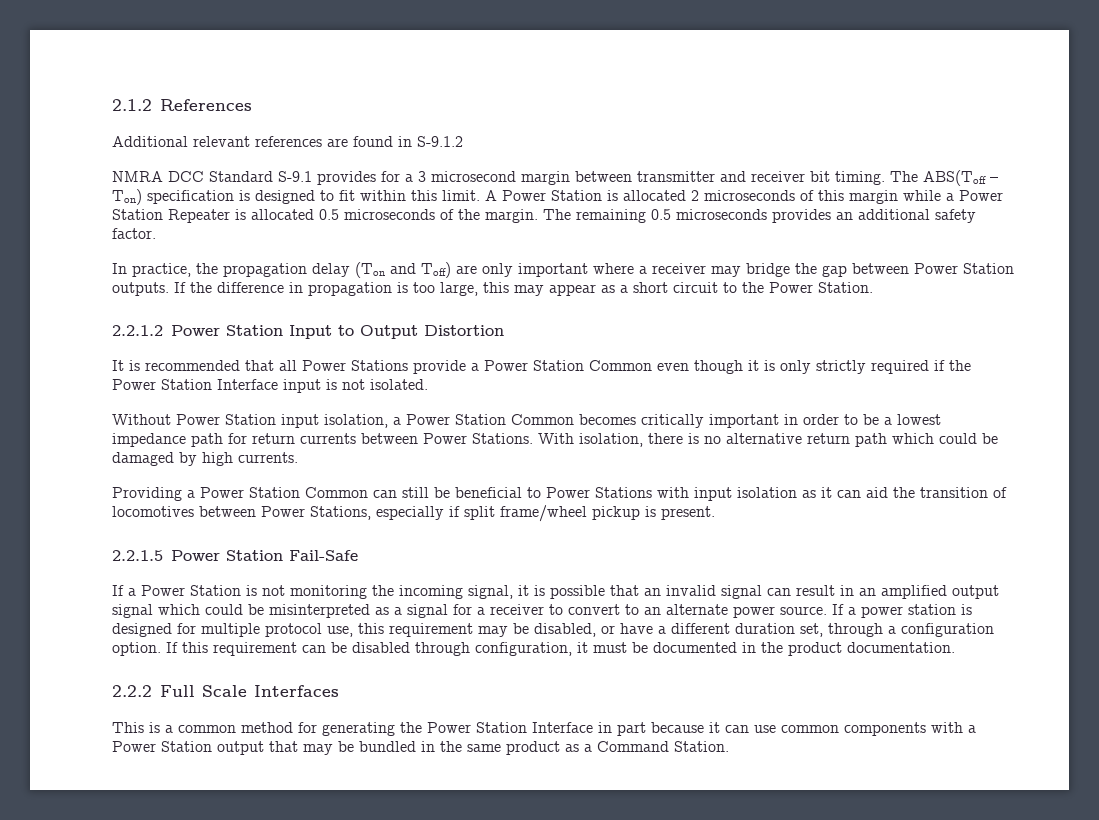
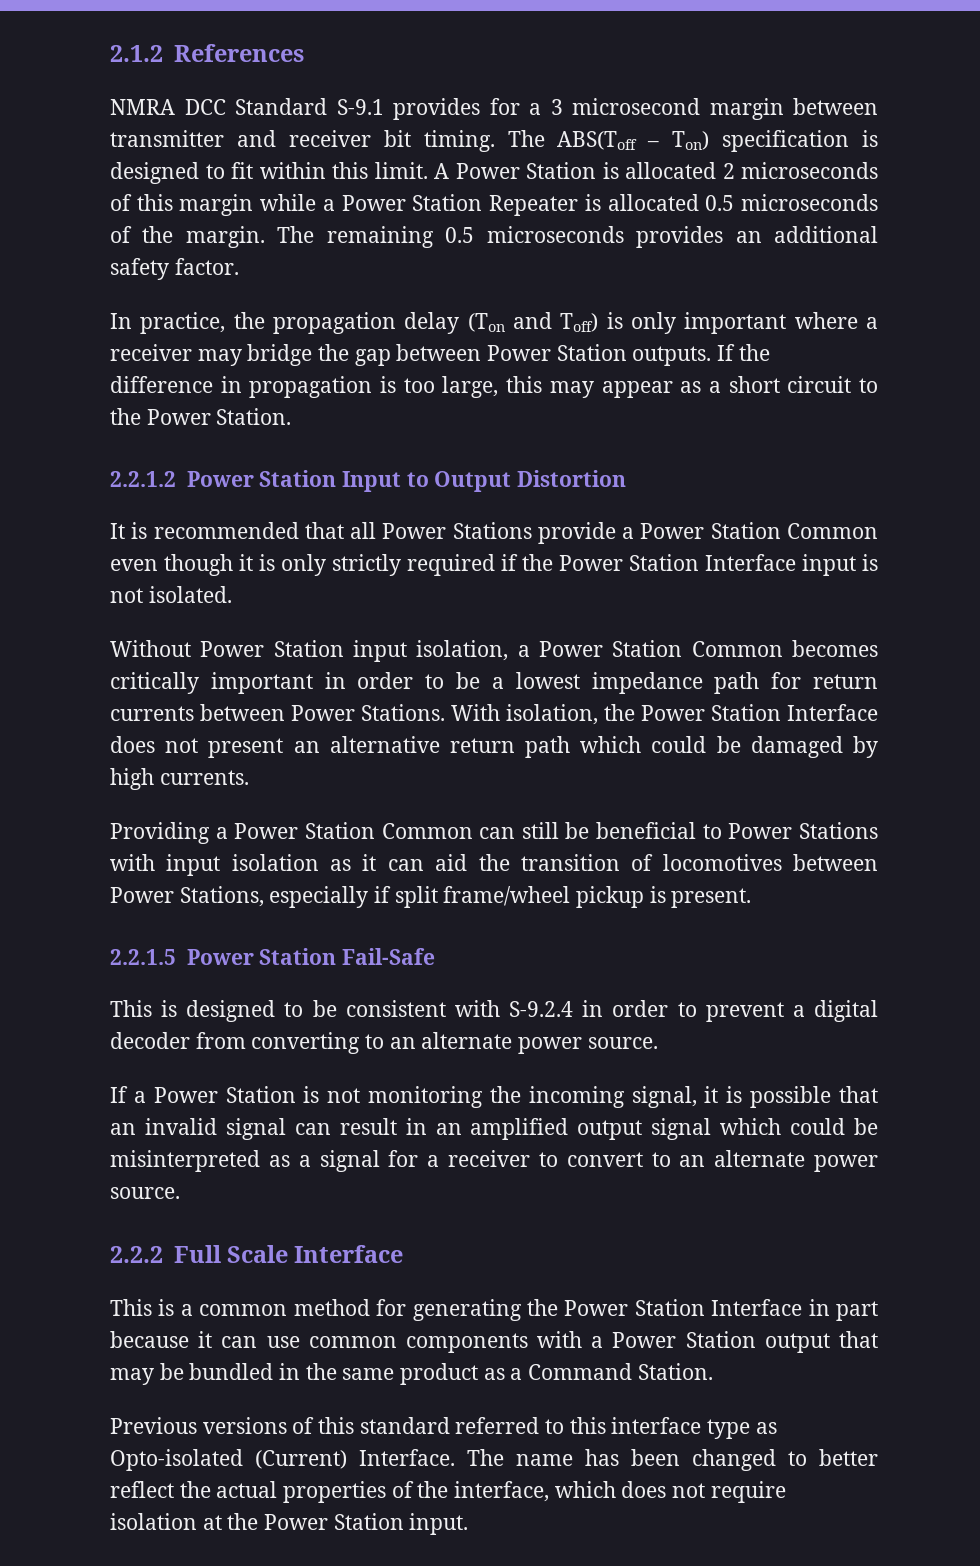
- Additional relevant references are found in S-9.1.2
- In practice, the propagation delay (Ton and Toff) are only important where a receiver may bridge the gap between Power Station outputs.
+ In practice, the propagation delay (Ton and Toff) is only important where a receiver may bridge the gap between Power Station outputs.
- With isolation, there is no alternative return path which could be damaged by high currents.
+ With isolation, the Power Station Interface does not present an alternative return path which could be damaged by high currents.
+ This is designed to be consistent with S-9.2.4 in order to prevent a digital decoder from converting to an alternate power source.
- If a power station is designed for multiple protocol use, this requirement may be disabled, or have a different duration set, through a configuration option. If this requirement can be disabled through configuration, it must be documented in the product documentation.
- 2.2.2 Full Scale Interfaces
+ 2.2.2 Full Scale Interface
+ Previous versions of this standard referred to this interface type as Opto-isolated (Current) Interface. The name has been changed to better reflect the actual properties of the interface, which does not require isolation at the Power Station input.

